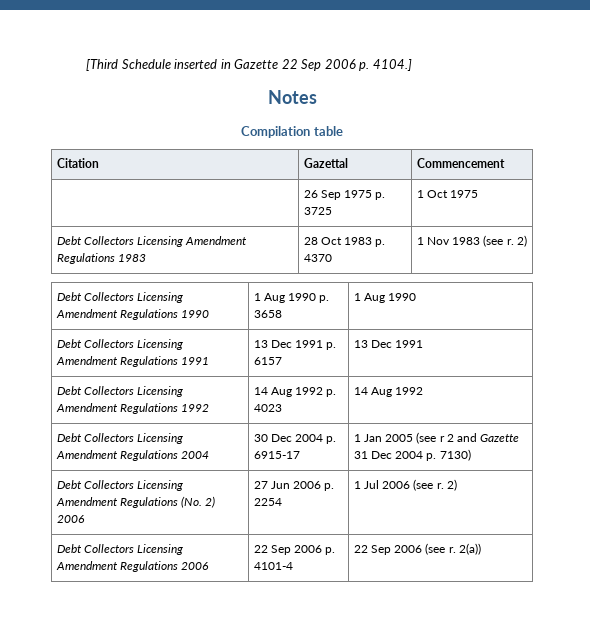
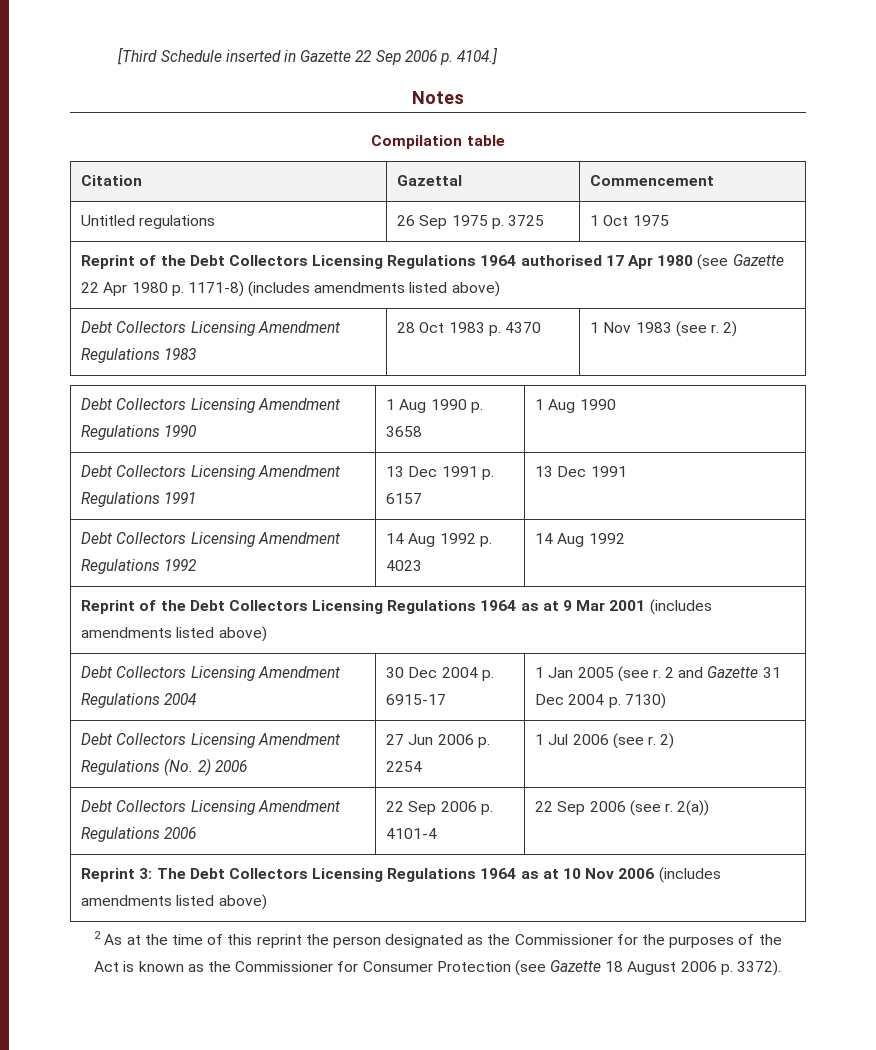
- | 26 Sep 1975 p. 3725 | 1 Oct 1975
+ Untitled regulations | 26 Sep 1975 p. 3725 | 1 Oct 1975
+ Reprint of the Debt Collectors Licensing Regulations 1964 authorised 17 Apr 1980 (see Gazette 22 Apr 1980 p. 1171-8) (includes amendments listed above)
+ Reprint of the Debt Collectors Licensing Regulations 1964 as at 9 Mar 2001 (includes amendments listed above)
- Debt Collectors Licensing Amendment Regulations 2004 | 30 Dec 2004 p. 6915-17 | 1 Jan 2005 (see r 2 and Gazette 31 Dec 2004 p. 7130)
+ Debt Collectors Licensing Amendment Regulations 2004 | 30 Dec 2004 p. 6915-17 | 1 Jan 2005 (see r. 2 and Gazette 31 Dec 2004 p. 7130)
+ Reprint 3: The Debt Collectors Licensing Regulations 1964 as at 10 Nov 2006 (includes amendments listed above)
+ 2 As at the time of this reprint the person designated as the Commissioner for the purposes of the Act is known as the Commissioner for Consumer Protection (see Gazette 18 August 2006 p. 3372).

